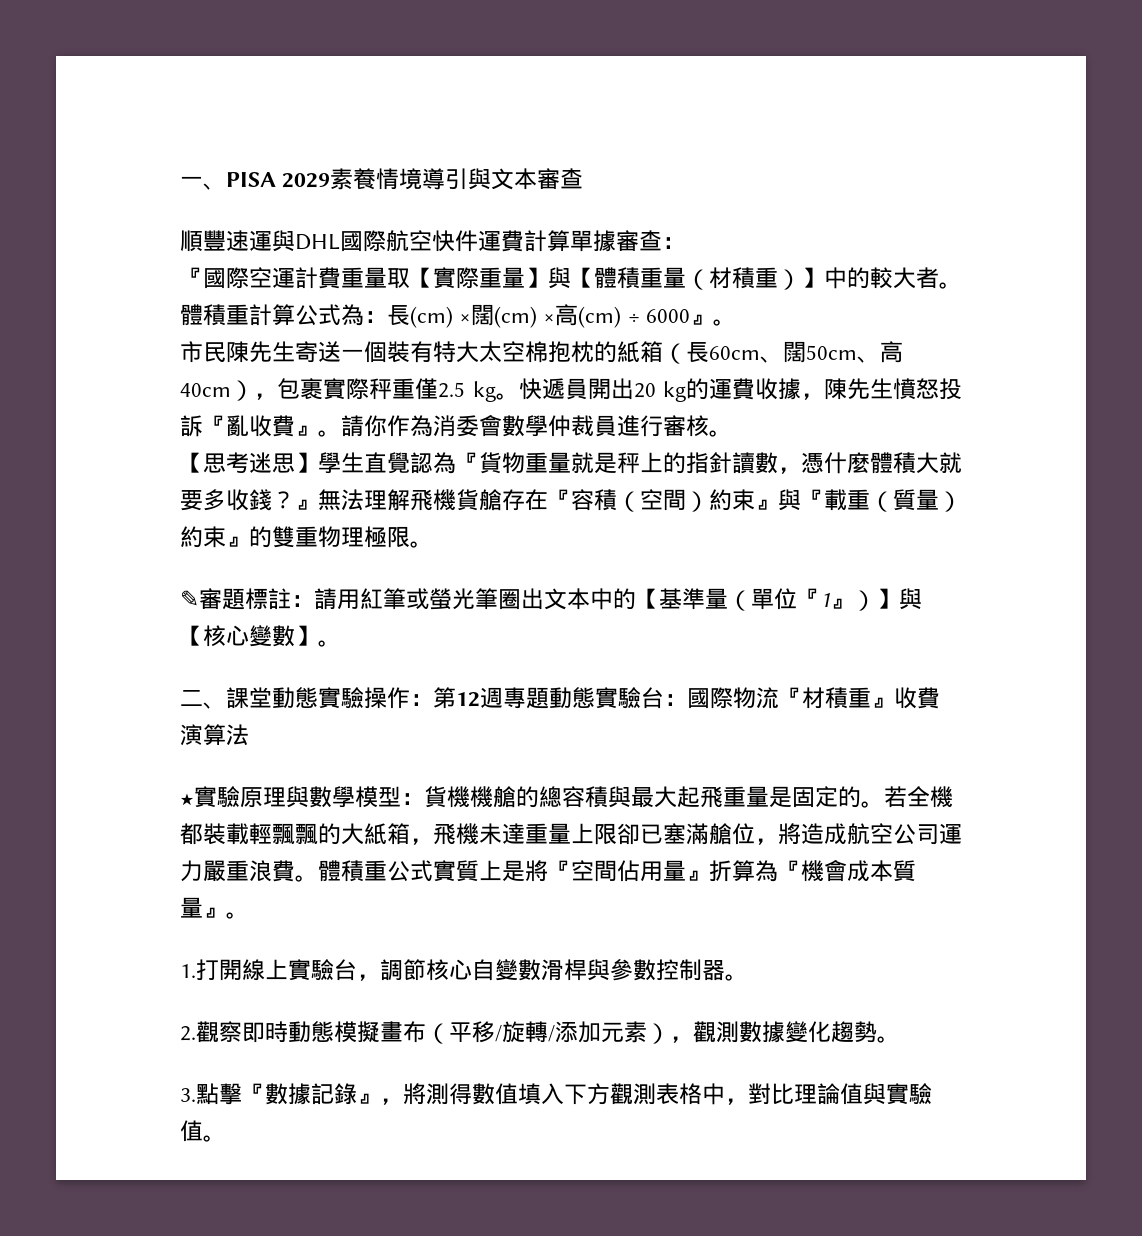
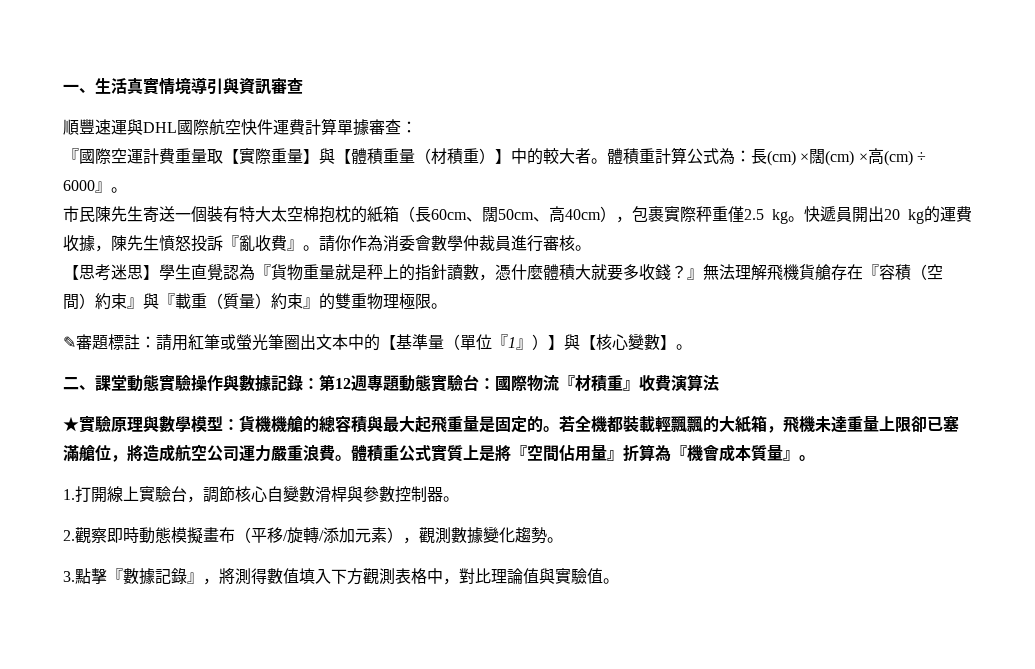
- 一、PISA 2029素養情境導引與文本審查
+ 一、生活真實情境導引與資訊審查
- 二、課堂動態實驗操作：第12週專題動態實驗台：國際物流『材積重』收費演算法
+ 二、課堂動態實驗操作與數據記錄：第12週專題動態實驗台：國際物流『材積重』收費演算法

